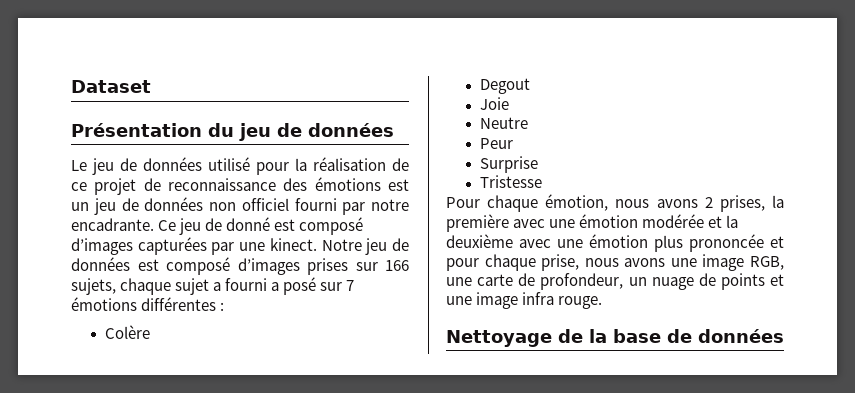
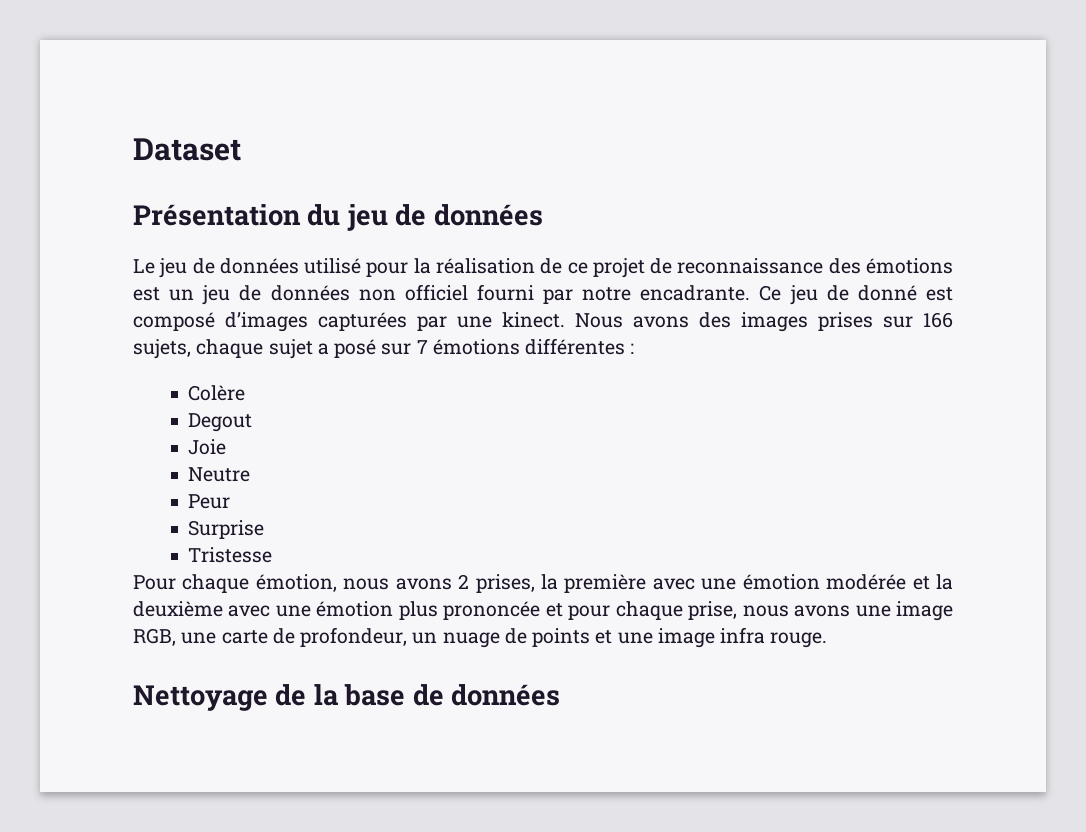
- Notre jeu de données est composé d’images prises sur 166 sujets, chaque sujet a fourni a posé sur 7 émotions différentes :
+ Nous avons des images prises sur 166 sujets, chaque sujet a posé sur 7 émotions différentes :

